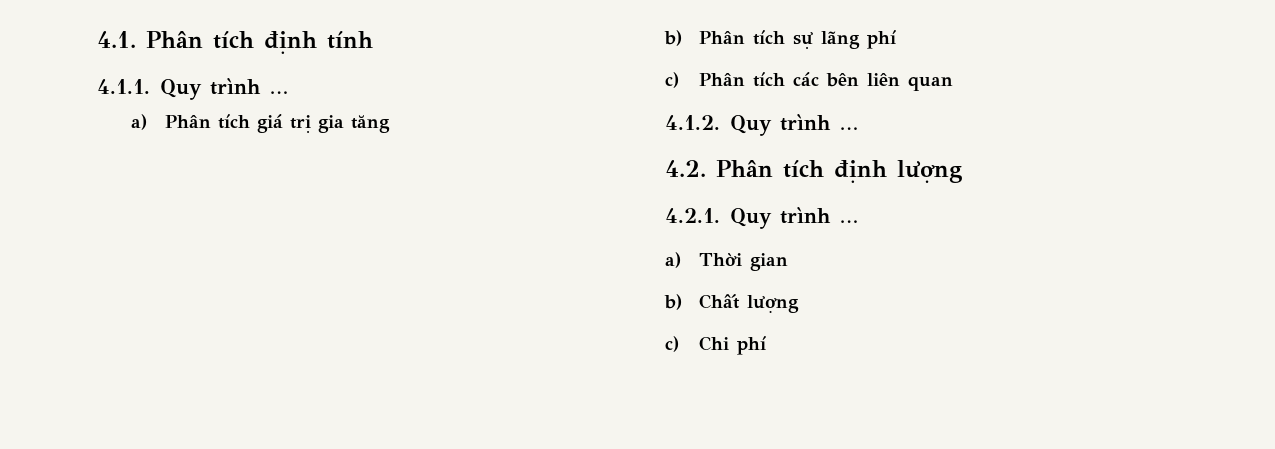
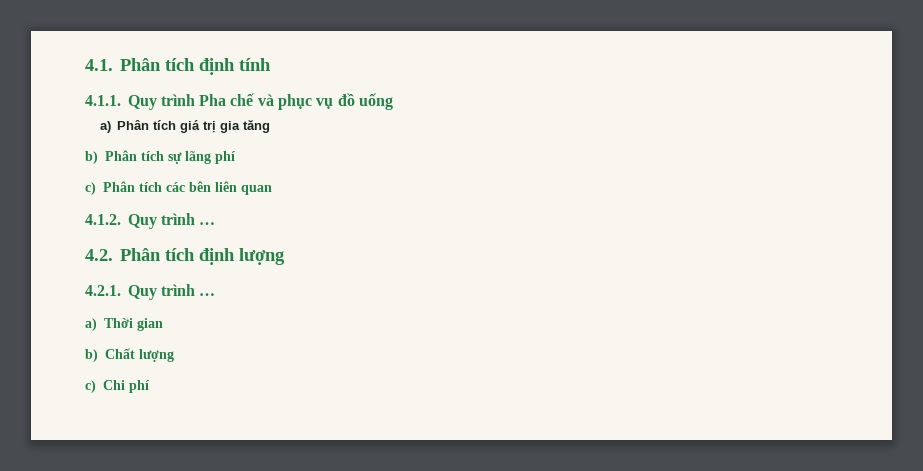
- 4.1.1. Quy trình …
+ 4.1.1. Quy trình Pha chế và phục vụ đồ uống

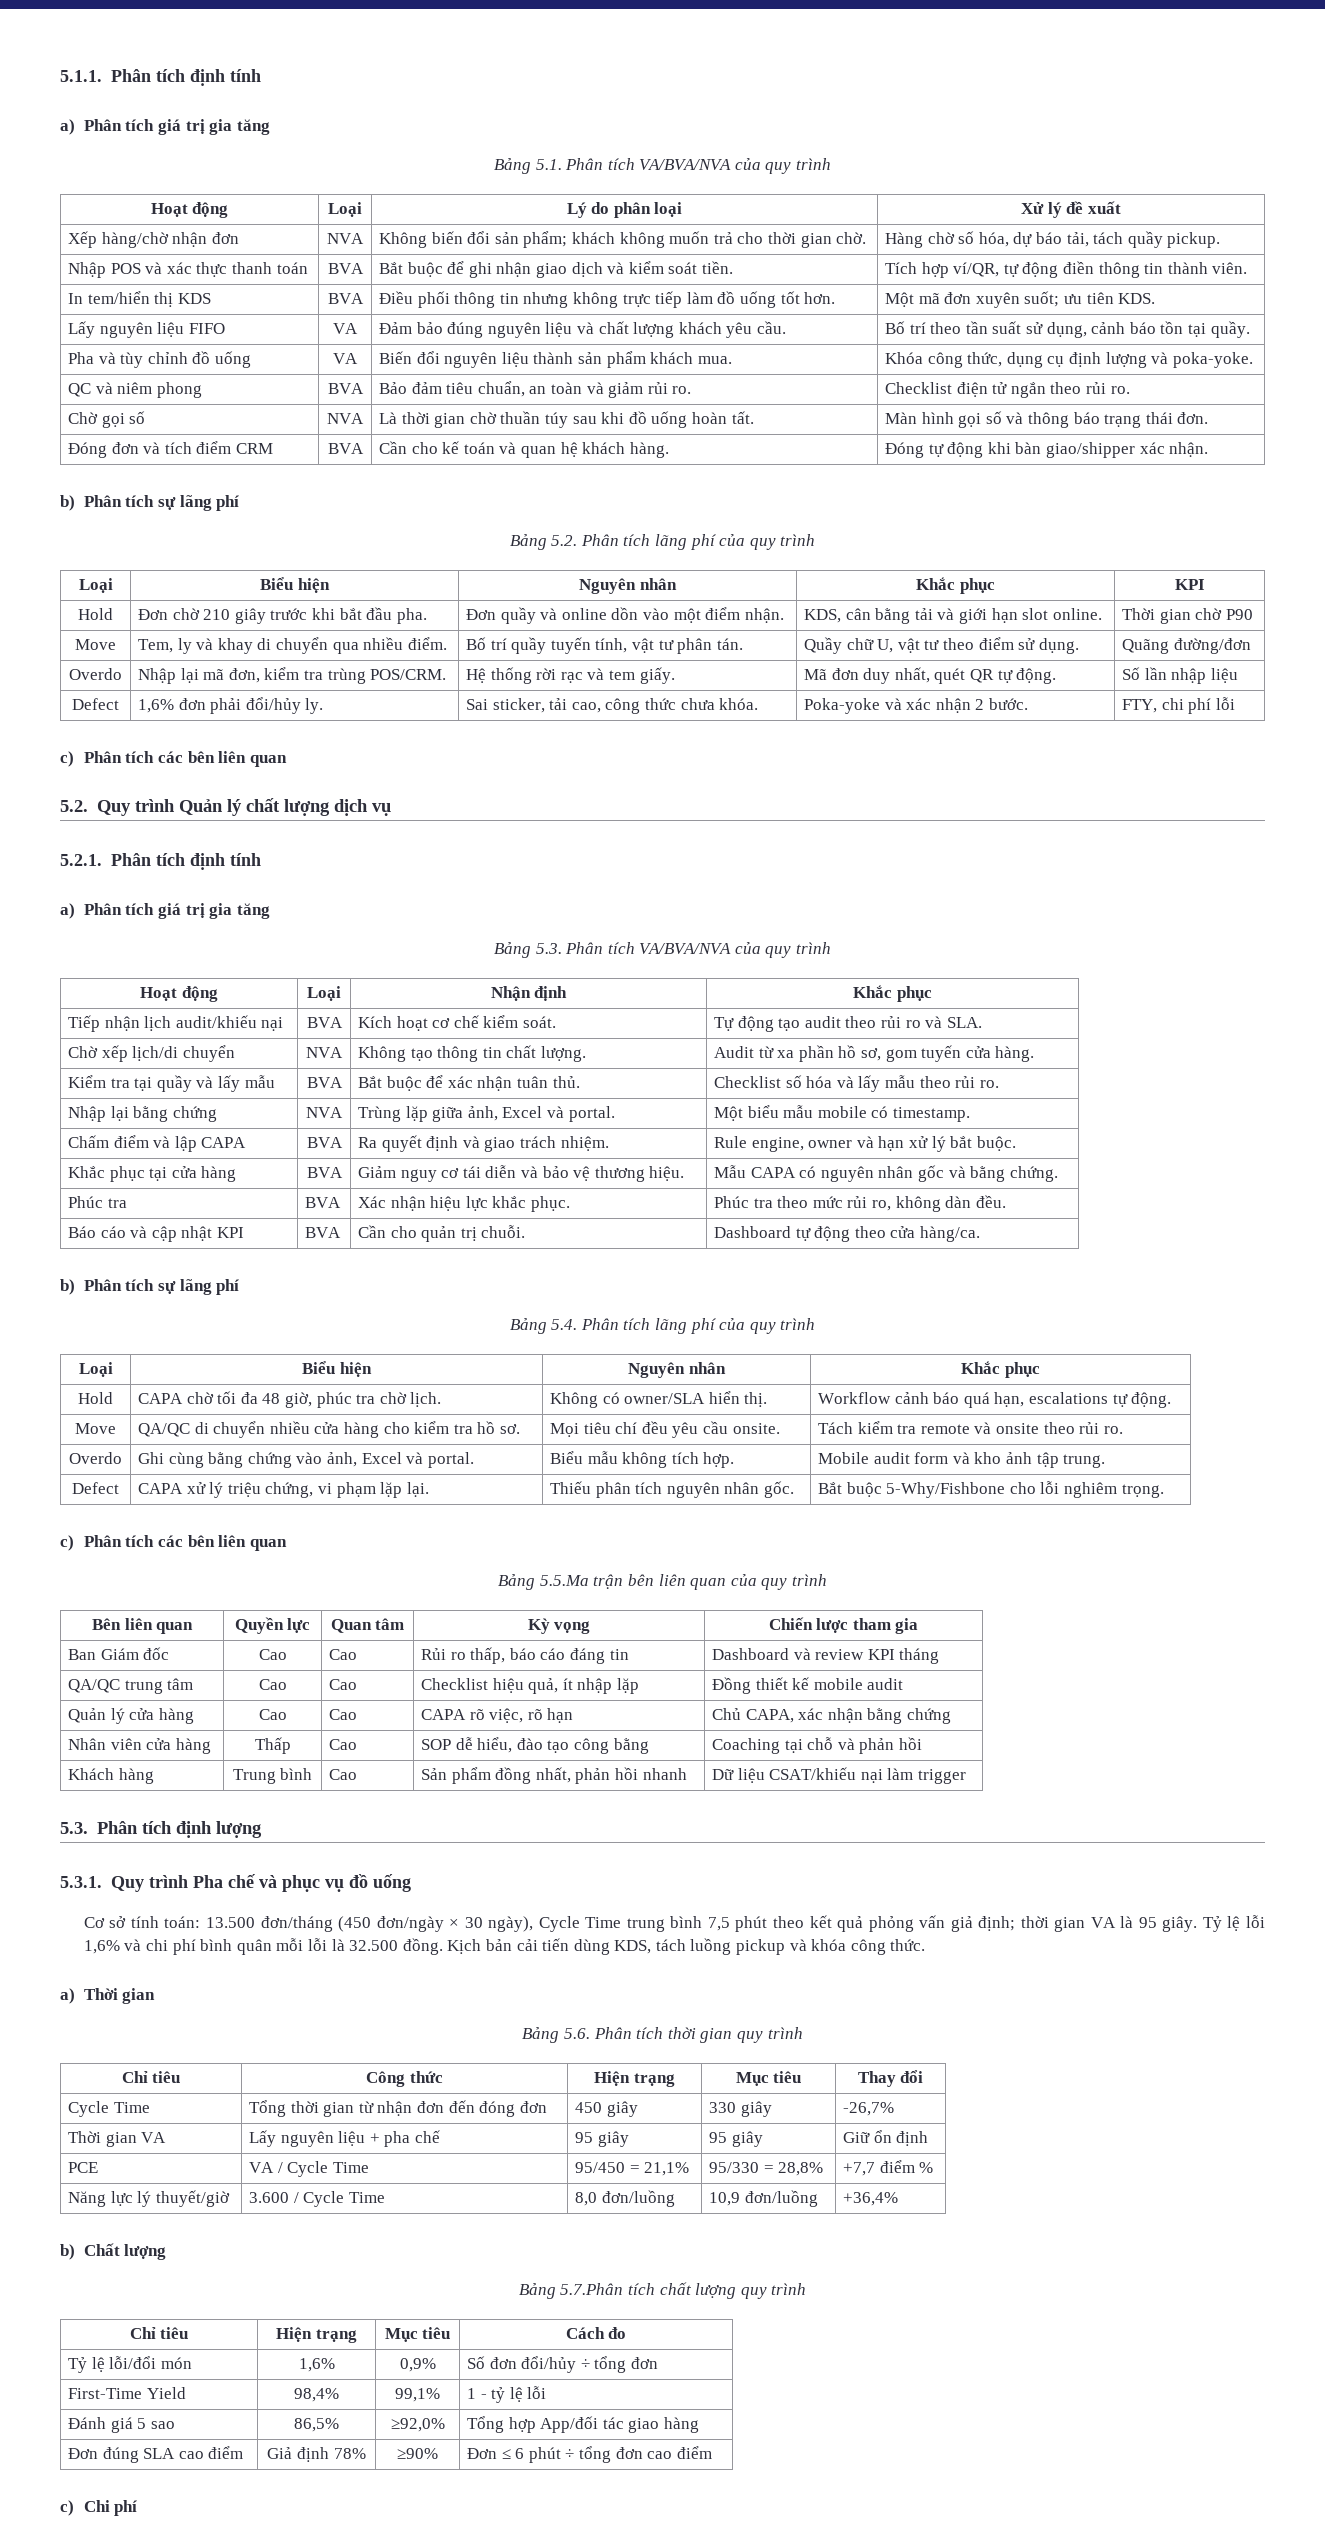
- 4.1. Phân tích định tính
- 4.1.1. Quy trình Pha chế và phục vụ đồ uống
+ 5.1.1. Phân tích định tính
+ a) Phân tích giá trị gia tăng
+ Bảng 5.1. Phân tích VA/BVA/NVA của quy trình
+ Hoạt động | Loại | Lý do phân loại | Xử lý đề xuất
+ Xếp hàng/chờ nhận đơn | NVA | Không biến đổi sản phẩm; khách không muốn trả cho thời gian chờ. | Hàng chờ số hóa, dự báo tải, tách quầy pickup.
+ Nhập POS và xác thực thanh toán | BVA | Bắt buộc để ghi nhận giao dịch và kiểm soát tiền. | Tích hợp ví/QR, tự động điền thông tin thành viên.
+ In tem/hiển thị KDS | BVA | Điều phối thông tin nhưng không trực tiếp làm đồ uống tốt hơn. | Một mã đơn xuyên suốt; ưu tiên KDS.
+ Lấy nguyên liệu FIFO | VA | Đảm bảo đúng nguyên liệu và chất lượng khách yêu cầu. | Bố trí theo tần suất sử dụng, cảnh báo tồn tại quầy.
+ Pha và tùy chỉnh đồ uống | VA | Biến đổi nguyên liệu thành sản phẩm khách mua. | Khóa công thức, dụng cụ định lượng và poka-yoke.
+ QC và niêm phong | BVA | Bảo đảm tiêu chuẩn, an toàn và giảm rủi ro. | Checklist điện tử ngắn theo rủi ro.
+ Chờ gọi số | NVA | Là thời gian chờ thuần túy sau khi đồ uống hoàn tất. | Màn hình gọi số và thông báo trạng thái đơn.
+ Đóng đơn và tích điểm CRM | BVA | Cần cho kế toán và quan hệ khách hàng. | Đóng tự động khi bàn giao/shipper xác nhận.
+ b) Phân tích sự lãng phí
+ Bảng 5.2. Phân tích lãng phí của quy trình
+ Loại | Biểu hiện | Nguyên nhân | Khắc phục | KPI
+ Hold | Đơn chờ 210 giây trước khi bắt đầu pha. | Đơn quầy và online dồn vào một điểm nhận. | KDS, cân bằng tải và giới hạn slot online. | Thời gian chờ P90
+ Move | Tem, ly và khay di chuyển qua nhiều điểm. | Bố trí quầy tuyến tính, vật tư phân tán. | Quầy chữ U, vật tư theo điểm sử dụng. | Quãng đường/đơn
+ Overdo | Nhập lại mã đơn, kiểm tra trùng POS/CRM. | Hệ thống rời rạc và tem giấy. | Mã đơn duy nhất, quét QR tự động. | Số lần nhập liệu
+ Defect | 1,6% đơn phải đổi/hủy ly. | Sai sticker, tải cao, công thức chưa khóa. | Poka-yoke và xác nhận 2 bước. | FTY, chi phí lỗi
+ c) Phân tích các bên liên quan
+ 5.2. Quy trình Quản lý chất lượng dịch vụ
+ 5.2.1. Phân tích định tính
+ a) Phân tích giá trị gia tăng
+ Bảng 5.3. Phân tích VA/BVA/NVA của quy trình
+ Hoạt động | Loại | Nhận định | Khắc phục
+ Tiếp nhận lịch audit/khiếu nại | BVA | Kích hoạt cơ chế kiểm soát. | Tự động tạo audit theo rủi ro và SLA.
+ Chờ xếp lịch/di chuyển | NVA | Không tạo thông tin chất lượng. | Audit từ xa phần hồ sơ, gom tuyến cửa hàng.
+ Kiểm tra tại quầy và lấy mẫu | BVA | Bắt buộc để xác nhận tuân thủ. | Checklist số hóa và lấy mẫu theo rủi ro.
+ Nhập lại bằng chứng | NVA | Trùng lặp giữa ảnh, Excel và portal. | Một biểu mẫu mobile có timestamp.
+ Chấm điểm và lập CAPA | BVA | Ra quyết định và giao trách nhiệm. | Rule engine, owner và hạn xử lý bắt buộc.
+ Khắc phục tại cửa hàng | BVA | Giảm nguy cơ tái diễn và bảo vệ thương hiệu. | Mẫu CAPA có nguyên nhân gốc và bằng chứng.
+ Phúc tra | BVA | Xác nhận hiệu lực khắc phục. | Phúc tra theo mức rủi ro, không dàn đều.
+ Báo cáo và cập nhật KPI | BVA | Cần cho quản trị chuỗi. | Dashboard tự động theo cửa hàng/ca.
+ b) Phân tích sự lãng phí
+ Bảng 5.4. Phân tích lãng phí của quy trình
+ Loại | Biểu hiện | Nguyên nhân | Khắc phục
+ Hold | CAPA chờ tối đa 48 giờ, phúc tra chờ lịch. | Không có owner/SLA hiển thị. | Workflow cảnh báo quá hạn, escalations tự động.
+ Move | QA/QC di chuyển nhiều cửa hàng cho kiểm tra hồ sơ. | Mọi tiêu chí đều yêu cầu onsite. | Tách kiểm tra remote và onsite theo rủi ro.
+ Overdo | Ghi cùng bằng chứng vào ảnh, Excel và portal. | Biểu mẫu không tích hợp. | Mobile audit form và kho ảnh tập trung.
+ Defect | CAPA xử lý triệu chứng, vi phạm lặp lại. | Thiếu phân tích nguyên nhân gốc. | Bắt buộc 5-Why/Fishbone cho lỗi nghiêm trọng.
+ c) Phân tích các bên liên quan
+ Bảng 5.5.Ma trận bên liên quan của quy trình
+ Bên liên quan | Quyền lực | Quan tâm | Kỳ vọng | Chiến lược tham gia
+ Ban Giám đốc | Cao | Cao | Rủi ro thấp, báo cáo đáng tin | Dashboard và review KPI tháng
+ QA/QC trung tâm | Cao | Cao | Checklist hiệu quả, ít nhập lặp | Đồng thiết kế mobile audit
+ Quản lý cửa hàng | Cao | Cao | CAPA rõ việc, rõ hạn | Chủ CAPA, xác nhận bằng chứng
+ Nhân viên cửa hàng | Thấp | Cao | SOP dễ hiểu, đào tạo công bằng | Coaching tại chỗ và phản hồi
+ Khách hàng | Trung bình | Cao | Sản phẩm đồng nhất, phản hồi nhanh | Dữ liệu CSAT/khiếu nại làm trigger
+ 5.3. Phân tích định lượng
+ 5.3.1. Quy trình Pha chế và phục vụ đồ uống
- a) Phân tích giá trị gia tăng
- b) Phân tích sự lãng phí
- c) Phân tích các bên liên quan
- 4.1.2. Quy trình …
- 4.2. Phân tích định lượng
- 4.2.1. Quy trình …
+ Cơ sở tính toán: 13.500 đơn/tháng (450 đơn/ngày × 30 ngày), Cycle Time trung bình 7,5 phút theo kết quả phỏng vấn giả định; thời gian VA là 95 giây. Tỷ lệ lỗi 1,6% và chi phí bình quân mỗi lỗi là 32.500 đồng. Kịch bản cải tiến dùng KDS, tách luồng pickup và khóa công thức.
  a) Thời gian
+ Bảng 5.6. Phân tích thời gian quy trình
+ Chỉ tiêu | Công thức | Hiện trạng | Mục tiêu | Thay đổi
+ Cycle Time | Tổng thời gian từ nhận đơn đến đóng đơn | 450 giây | 330 giây | -26,7%
+ Thời gian VA | Lấy nguyên liệu + pha chế | 95 giây | 95 giây | Giữ ổn định
+ PCE | VA / Cycle Time | 95/450 = 21,1% | 95/330 = 28,8% | +7,7 điểm %
+ Năng lực lý thuyết/giờ | 3.600 / Cycle Time | 8,0 đơn/luồng | 10,9 đơn/luồng | +36,4%
  b) Chất lượng
+ Bảng 5.7.Phân tích chất lượng quy trình
+ Chỉ tiêu | Hiện trạng | Mục tiêu | Cách đo
+ Tỷ lệ lỗi/đổi món | 1,6% | 0,9% | Số đơn đổi/hủy ÷ tổng đơn
+ First-Time Yield | 98,4% | 99,1% | 1 - tỷ lệ lỗi
+ Đánh giá 5 sao | 86,5% | ≥92,0% | Tổng hợp App/đối tác giao hàng
+ Đơn đúng SLA cao điểm | Giả định 78% | ≥90% | Đơn ≤ 6 phút ÷ tổng đơn cao điểm

